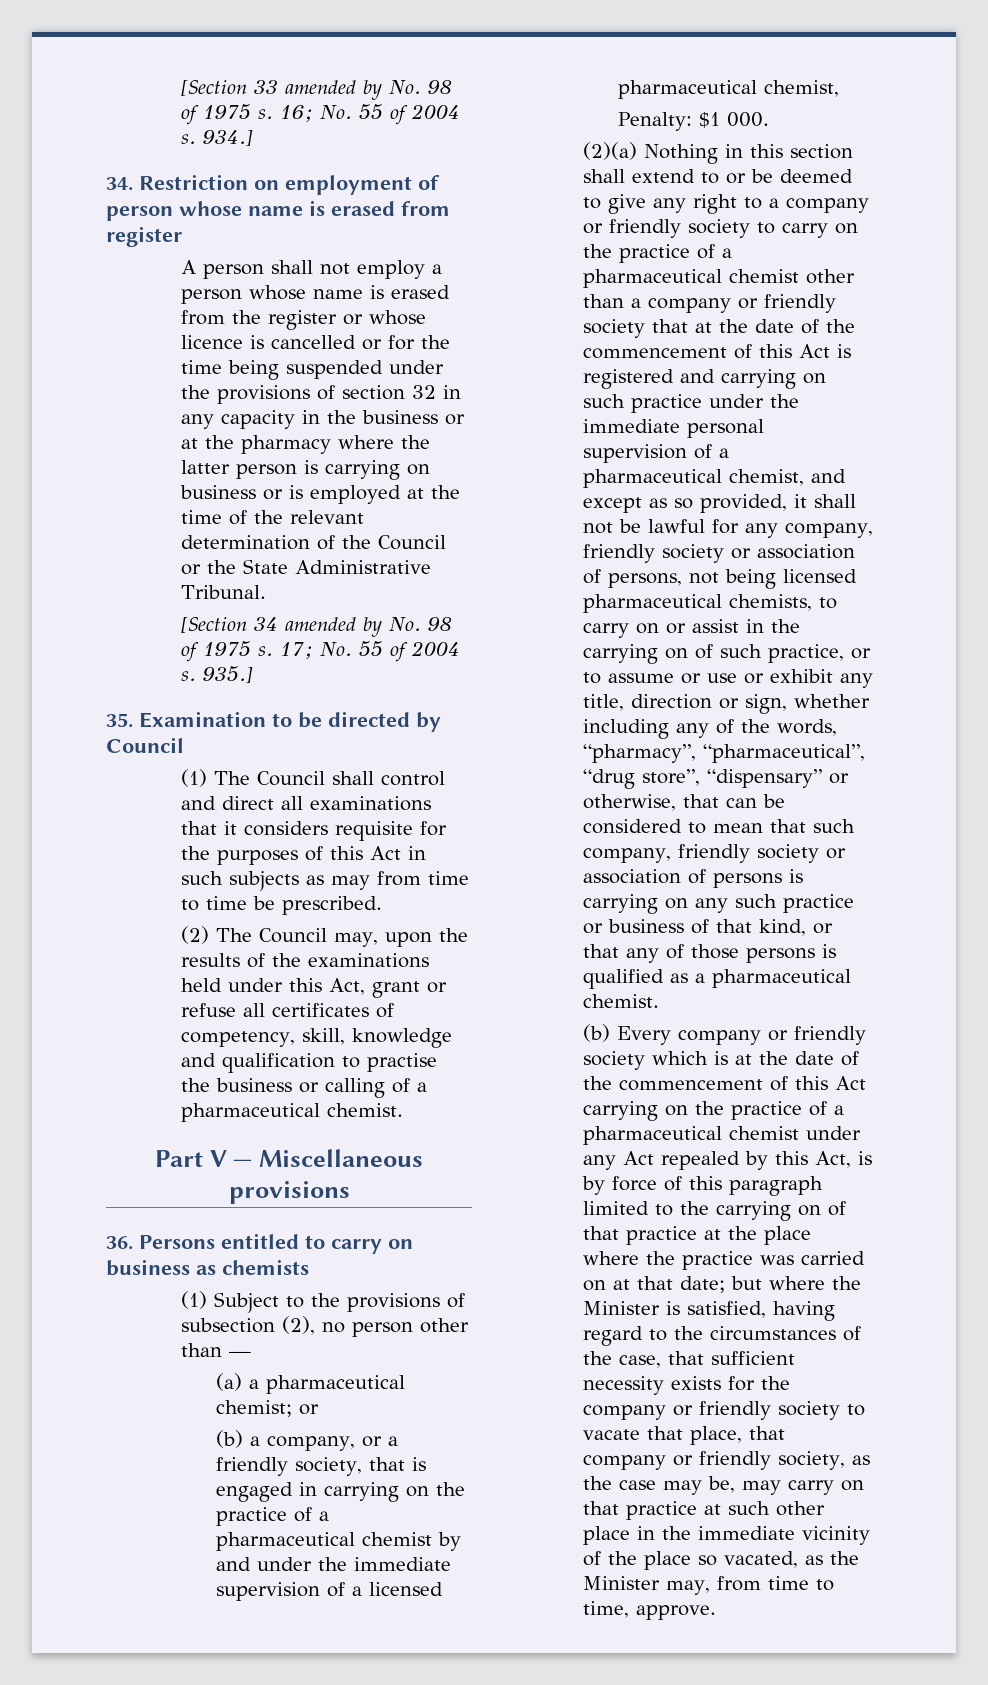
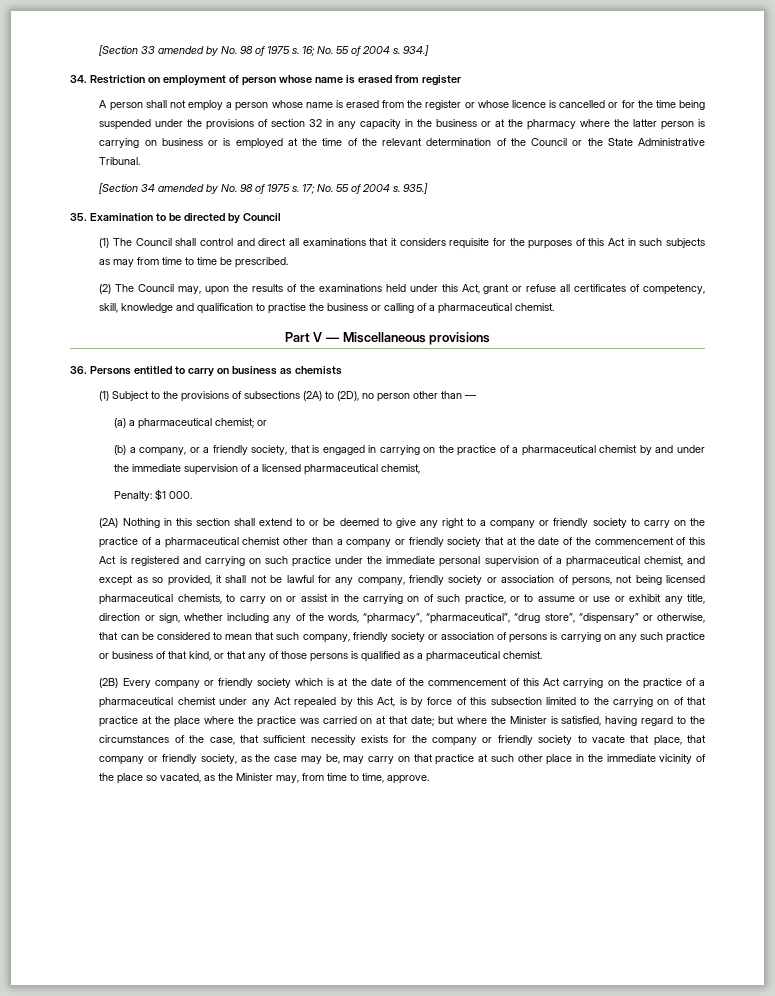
- (1) Subject to the provisions of subsection (2), no person other than —
+ (1) Subject to the provisions of subsections (2A) to (2D), no person other than —
- (2)(a) Nothing in this section shall extend to or be deemed to give any right to a company or friendly society to carry on the practice of a pharmaceutical chemist other than a company or friendly society that at the date of the commencement of this Act is registered and carrying on such practice under the immediate personal supervision of a pharmaceutical chemist, and except as so provided, it shall not be lawful for any company, friendly society or association of persons, not being licensed pharmaceutical chemists, to carry on or assist in the carrying on of such practice, or to assume or use or exhibit any title, direction or sign, whether including any of the words, “pharmacy”, “pharmaceutical”, “drug store”, “dispensary” or otherwise, that can be considered to mean that such company, friendly society or association of persons is carrying on any such practice or business of that kind, or that any of those persons is qualified as a pharmaceutical chemist.
+ (2A) Nothing in this section shall extend to or be deemed to give any right to a company or friendly society to carry on the practice of a pharmaceutical chemist other than a company or friendly society that at the date of the commencement of this Act is registered and carrying on such practice under the immediate personal supervision of a pharmaceutical chemist, and except as so provided, it shall not be lawful for any company, friendly society or association of persons, not being licensed pharmaceutical chemists, to carry on or assist in the carrying on of such practice, or to assume or use or exhibit any title, direction or sign, whether including any of the words, “pharmacy”, “pharmaceutical”, “drug store”, “dispensary” or otherwise, that can be considered to mean that such company, friendly society or association of persons is carrying on any such practice or business of that kind, or that any of those persons is qualified as a pharmaceutical chemist.
- (b) Every company or friendly society which is at the date of the commencement of this Act carrying on the practice of a pharmaceutical chemist under any Act repealed by this Act, is by force of this paragraph limited to the carrying on of that practice at the place where the practice was carried on at that date;
+ (2B) Every company or friendly society which is at the date of the commencement of this Act carrying on the practice of a pharmaceutical chemist under any Act repealed by this Act, is by force of this subsection limited to the carrying on of that practice at the place where the practice was carried on at that date;

